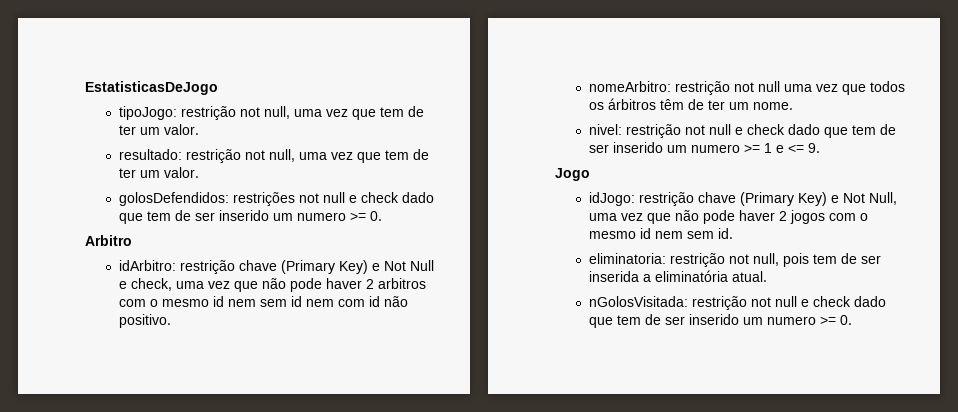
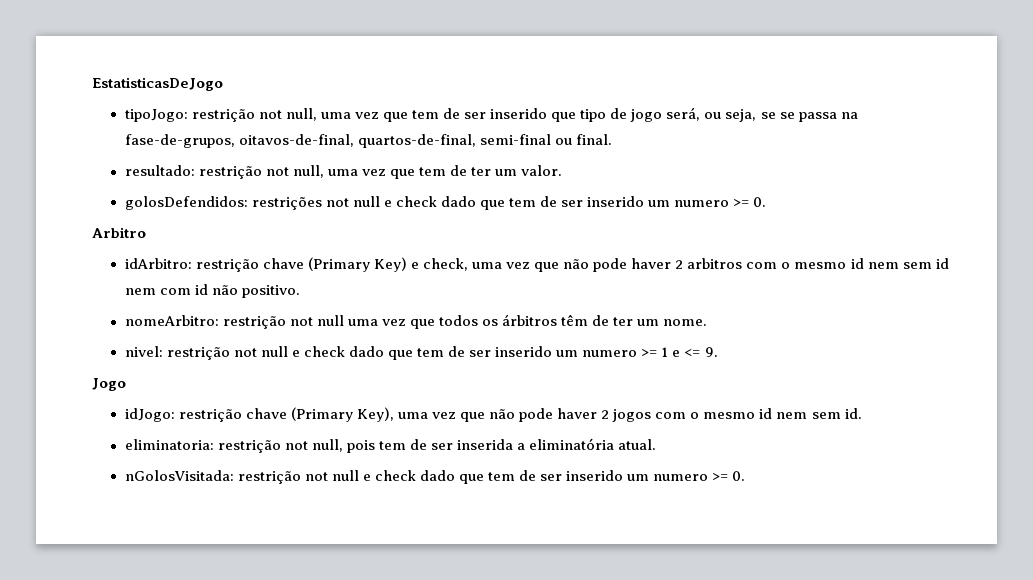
- tipoJogo: restrição not null, uma vez que tem de ter um valor.
+ tipoJogo: restrição not null, uma vez que tem de ser inserido que tipo de jogo será, ou seja, se se passa na fase-de-grupos, oitavos-de-final, quartos-de-final, semi-final ou final.
- idArbitro: restrição chave (Primary Key) e Not Null e check, uma vez que não pode haver 2 arbitros com o mesmo id nem sem id nem com id não positivo.
+ idArbitro: restrição chave (Primary Key) e check, uma vez que não pode haver 2 arbitros com o mesmo id nem sem id nem com id não positivo.
- idJogo: restrição chave (Primary Key) e Not Null, uma vez que não pode haver 2 jogos com o mesmo id nem sem id.
+ idJogo: restrição chave (Primary Key), uma vez que não pode haver 2 jogos com o mesmo id nem sem id.

